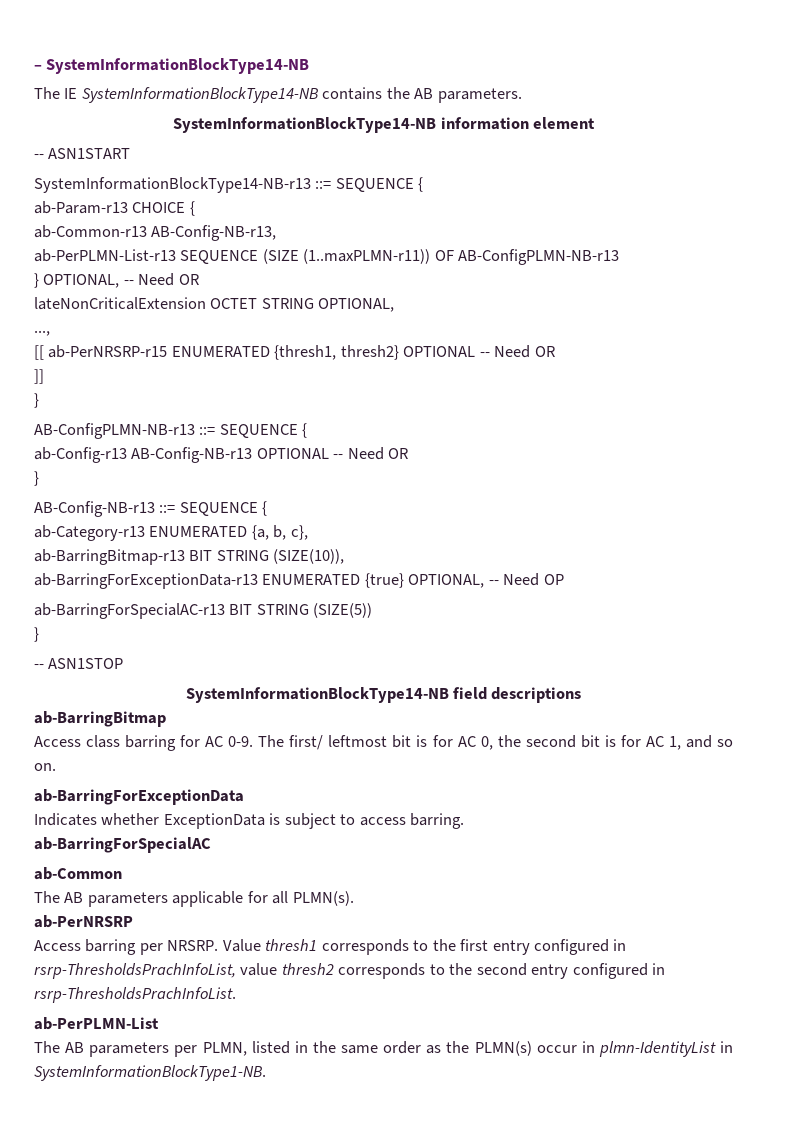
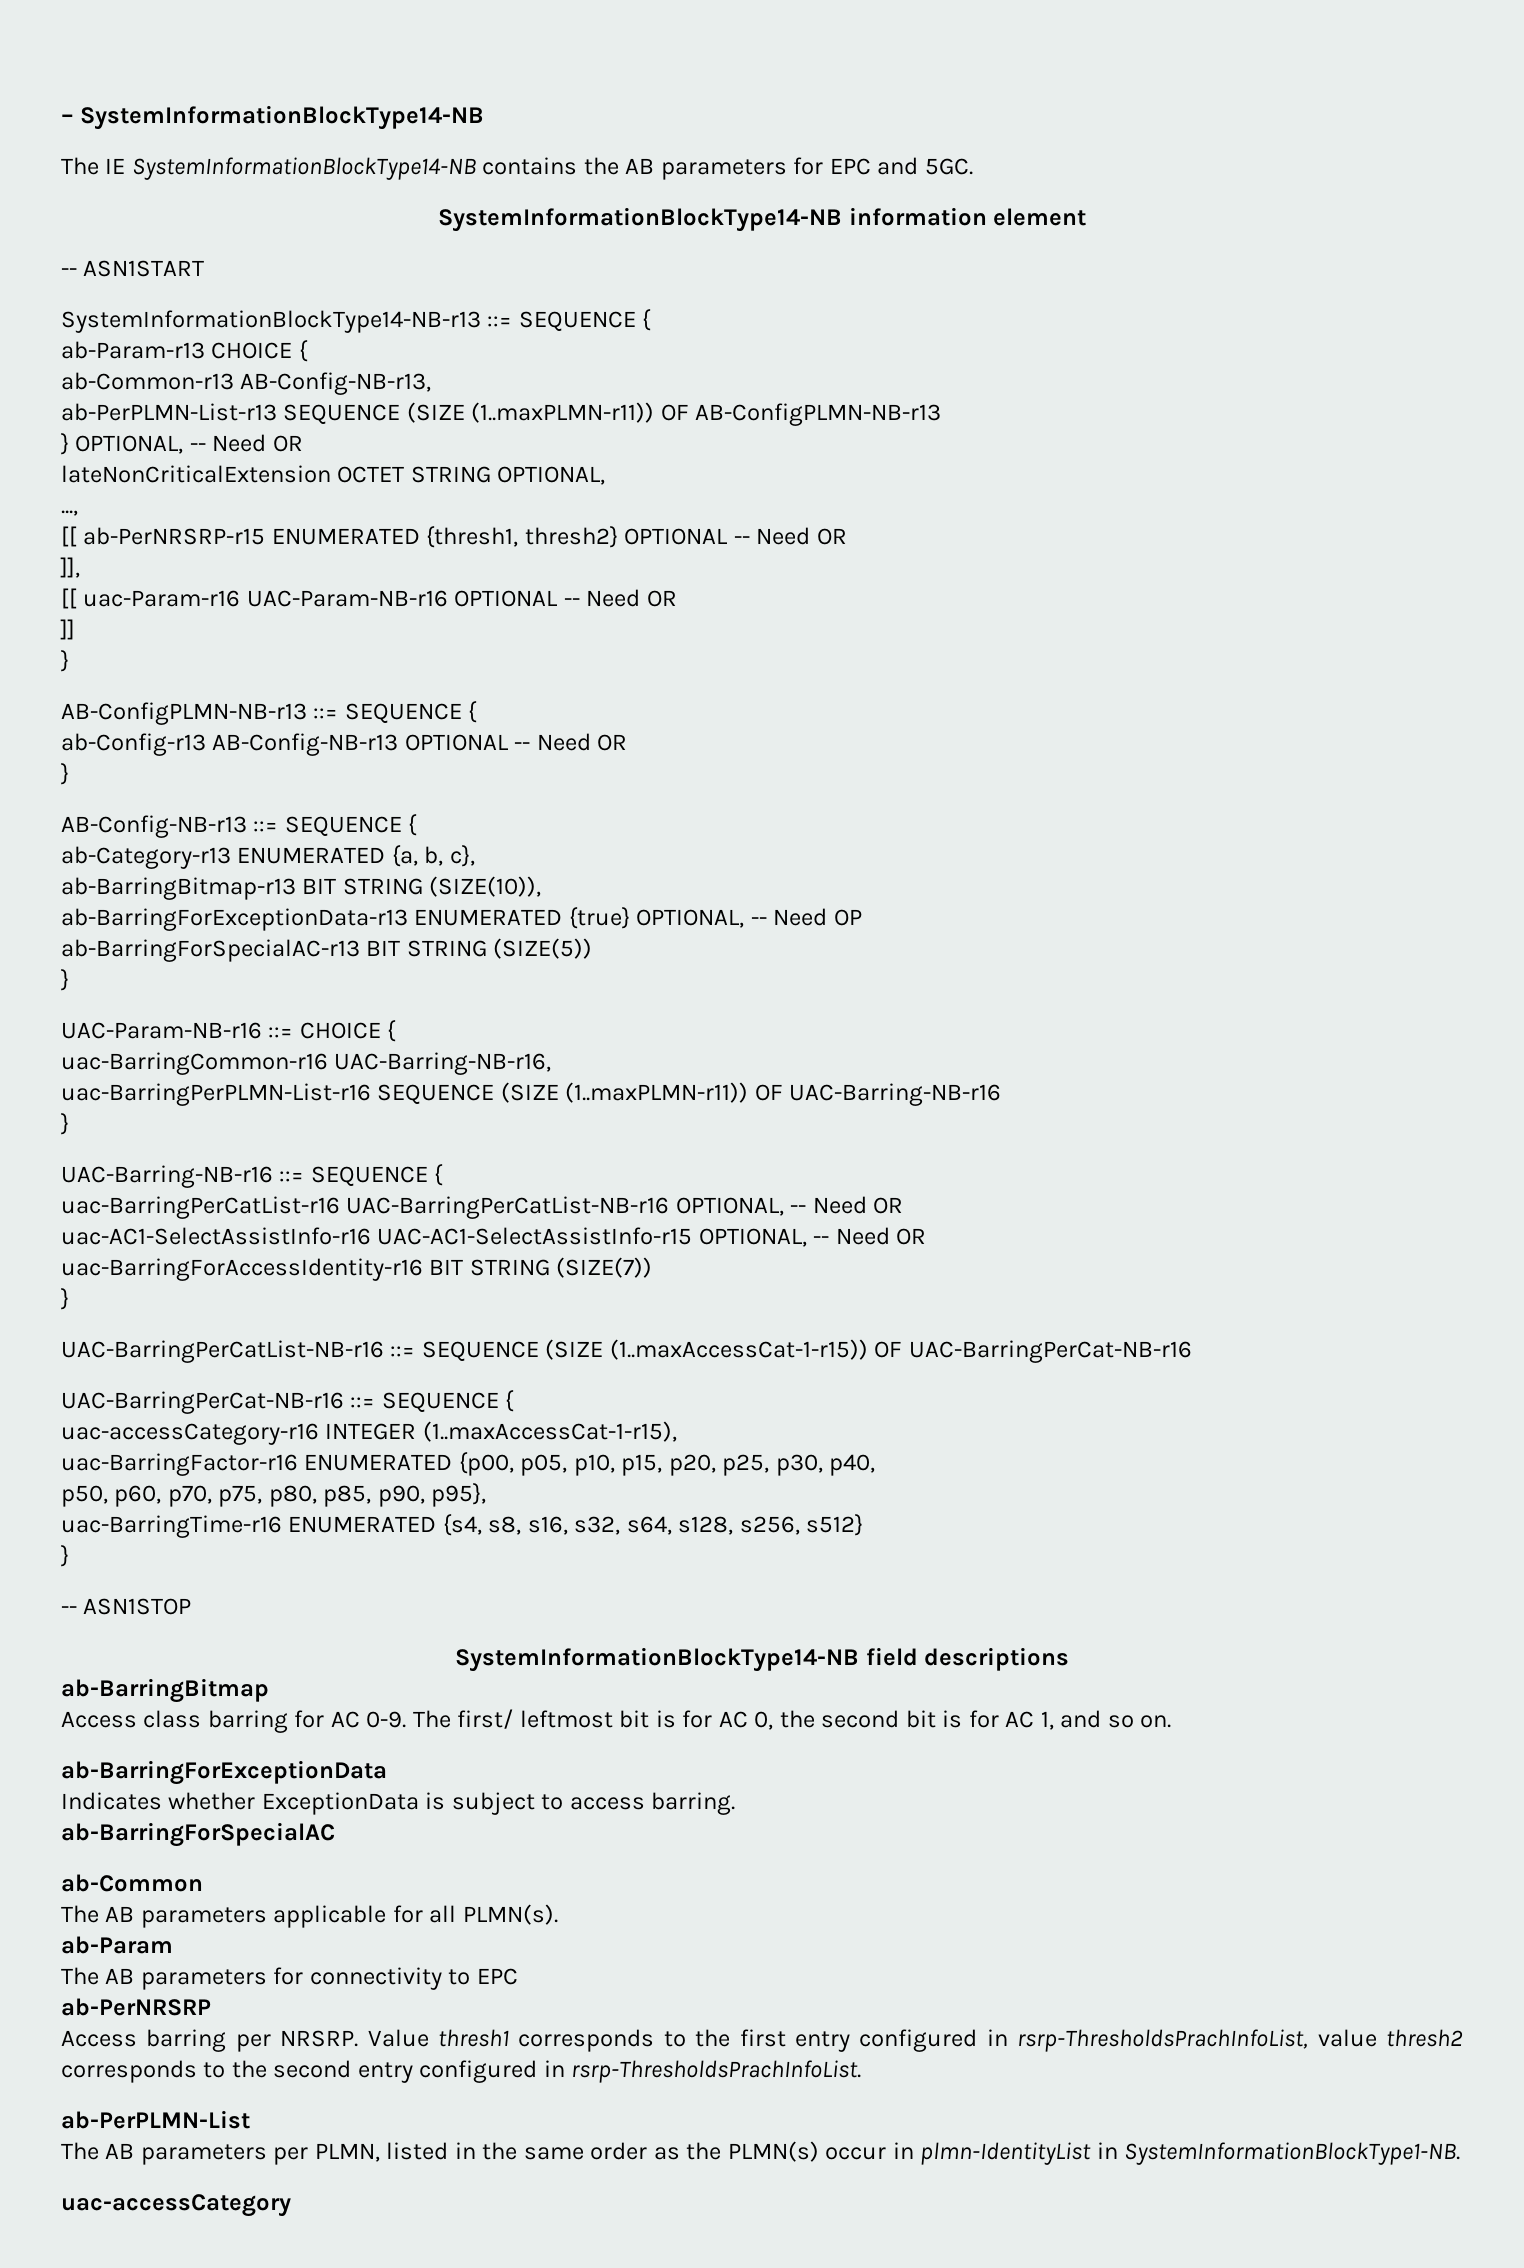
- The IE SystemInformationBlockType14-NB contains the AB parameters.
+ The IE SystemInformationBlockType14-NB contains the AB parameters for EPC and 5GC.
+ ]],
+ [[ uac-Param-r16 UAC-Param-NB-r16 OPTIONAL -- Need OR
+ UAC-Param-NB-r16 ::= CHOICE {
+ uac-BarringCommon-r16 UAC-Barring-NB-r16,
+ uac-BarringPerPLMN-List-r16 SEQUENCE (SIZE (1..maxPLMN-r11)) OF UAC-Barring-NB-r16
+ }
+ UAC-Barring-NB-r16 ::= SEQUENCE {
+ uac-BarringPerCatList-r16 UAC-BarringPerCatList-NB-r16 OPTIONAL, -- Need OR
+ uac-AC1-SelectAssistInfo-r16 UAC-AC1-SelectAssistInfo-r15 OPTIONAL, -- Need OR
+ uac-BarringForAccessIdentity-r16 BIT STRING (SIZE(7))
+ }
+ UAC-BarringPerCatList-NB-r16 ::= SEQUENCE (SIZE (1..maxAccessCat-1-r15)) OF UAC-BarringPerCat-NB-r16
+ UAC-BarringPerCat-NB-r16 ::= SEQUENCE {
+ uac-accessCategory-r16 INTEGER (1..maxAccessCat-1-r15),
+ uac-BarringFactor-r16 ENUMERATED {p00, p05, p10, p15, p20, p25, p30, p40,
+ p50, p60, p70, p75, p80, p85, p90, p95},
+ uac-BarringTime-r16 ENUMERATED {s4, s8, s16, s32, s64, s128, s256, s512}
+ }
+ ab-Param
+ The AB parameters for connectivity to EPC
+ uac-accessCategory

